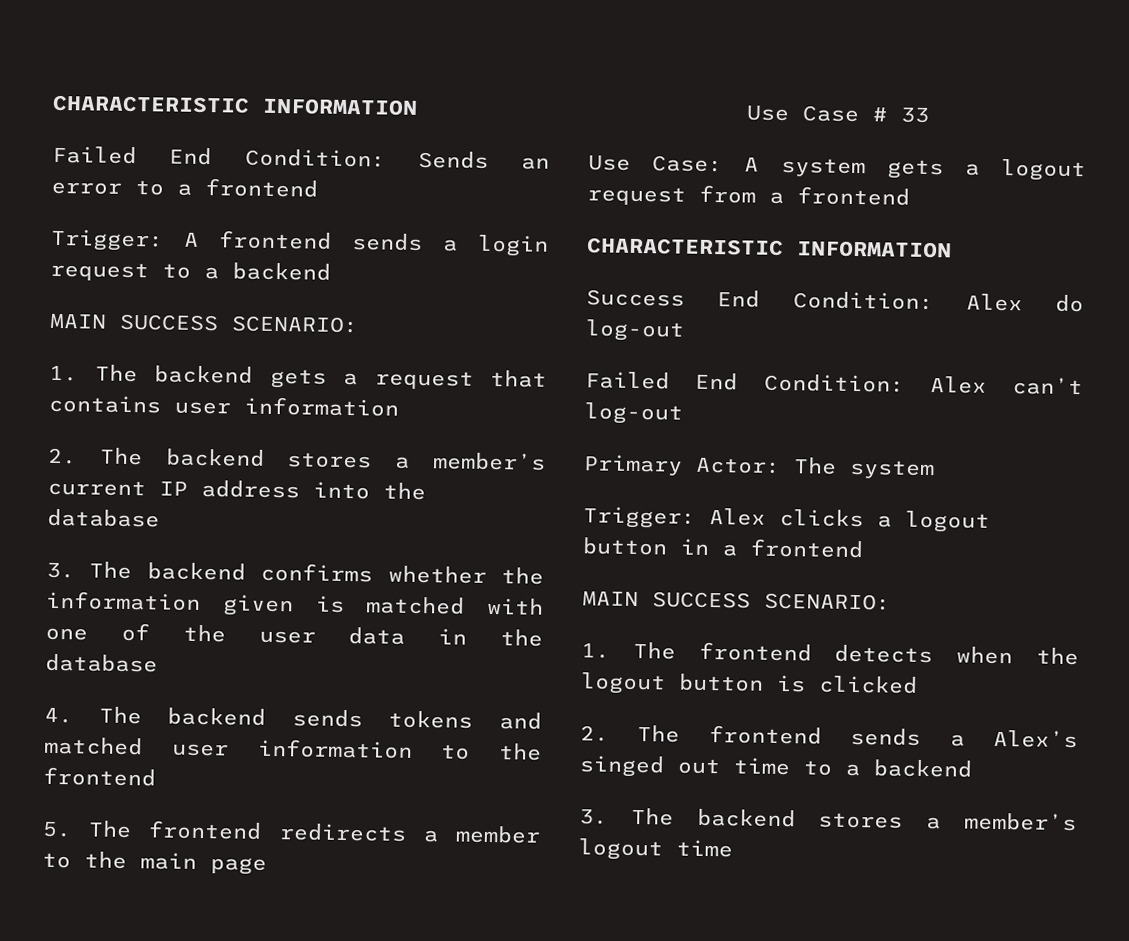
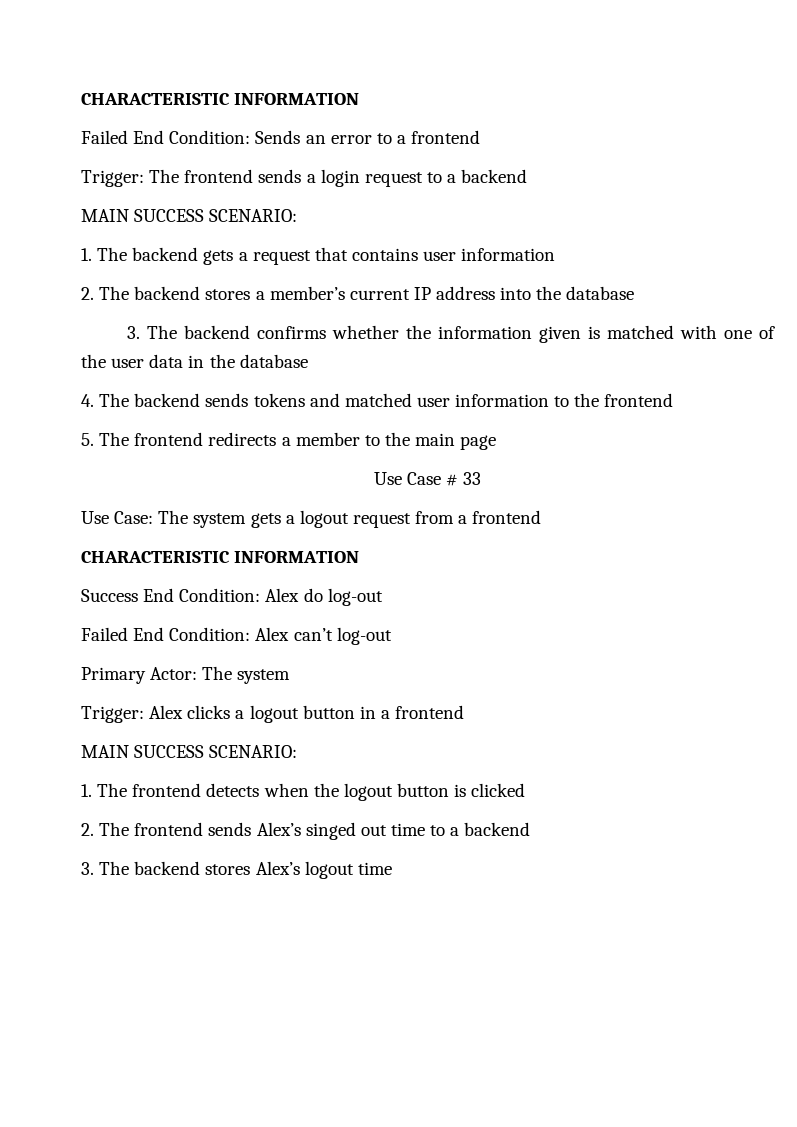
- Trigger: A frontend sends a login request to a backend
+ Trigger: The frontend sends a login request to a backend
- Use Case: A system gets a logout request from a frontend
+ Use Case: The system gets a logout request from a frontend
- 2. The frontend sends a Alex’s singed out time to a backend
+ 2. The frontend sends Alex’s singed out time to a backend
- 3. The backend stores a member’s logout time
+ 3. The backend stores Alex’s logout time

